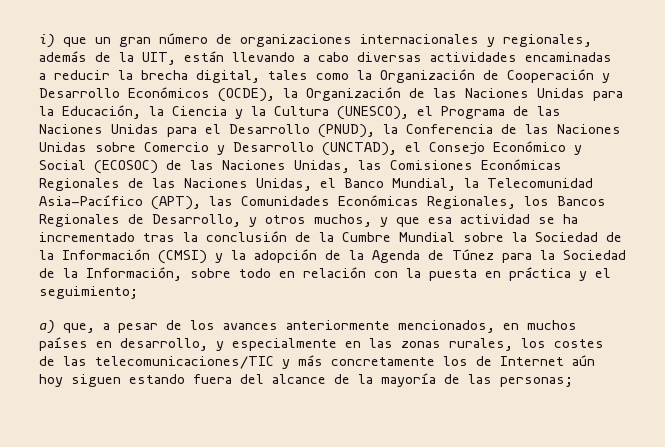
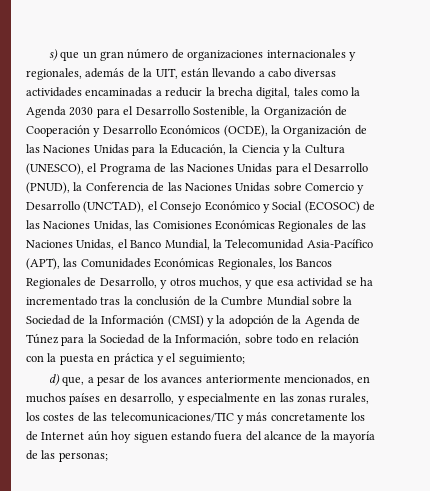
- i) que un gran número de organizaciones internacionales y regionales, además de la UIT, están llevando a cabo diversas actividades encaminadas a reducir la brecha digital, tales como la Organización de Cooperación y Desarrollo Económicos (OCDE), la Organización de las Naciones Unidas para la Educación, la Ciencia y la Cultura (UNESCO), el Programa de las Naciones Unidas para el Desarrollo (PNUD), la Conferencia de las Naciones Unidas sobre Comercio y Desarrollo (UNCTAD), el Consejo Económico y Social (ECOSOC) de las Naciones Unidas, las Comisiones Económicas Regionales de las Naciones Unidas, el Banco Mundial, la Telecomunidad Asia-Pacífico (APT), las Comunidades Económicas Regionales, los Bancos Regionales de Desarrollo, y otros muchos, y que esa actividad se ha incrementado tras la conclusión de la Cumbre Mundial sobre la Sociedad de la Información (CMSI) y la adopción de la Agenda de Túnez para la Sociedad de la Información, sobre todo en relación con la puesta en práctica y el seguimiento;
+ s) que un gran número de organizaciones internacionales y regionales, además de la UIT, están llevando a cabo diversas actividades encaminadas a reducir la brecha digital, tales como la Agenda 2030 para el Desarrollo Sostenible, la Organización de Cooperación y Desarrollo Económicos (OCDE), la Organización de las Naciones Unidas para la Educación, la Ciencia y la Cultura (UNESCO), el Programa de las Naciones Unidas para el Desarrollo (PNUD), la Conferencia de las Naciones Unidas sobre Comercio y Desarrollo (UNCTAD), el Consejo Económico y Social (ECOSOC) de las Naciones Unidas, las Comisiones Económicas Regionales de las Naciones Unidas, el Banco Mundial, la Telecomunidad Asia-Pacífico (APT), las Comunidades Económicas Regionales, los Bancos Regionales de Desarrollo, y otros muchos, y que esa actividad se ha incrementado tras la conclusión de la Cumbre Mundial sobre la Sociedad de la Información (CMSI) y la adopción de la Agenda de Túnez para la Sociedad de la Información, sobre todo en relación con la puesta en práctica y el seguimiento;
- a) que, a pesar de los avances anteriormente mencionados, en muchos países en desarrollo, y especialmente en las zonas rurales, los costes de las telecomunicaciones/TIC y más concretamente los de Internet aún hoy siguen estando fuera del alcance de la mayoría de las personas;
+ d) que, a pesar de los avances anteriormente mencionados, en muchos países en desarrollo, y especialmente en las zonas rurales, los costes de las telecomunicaciones/TIC y más concretamente los de Internet aún hoy siguen estando fuera del alcance de la mayoría de las personas;

